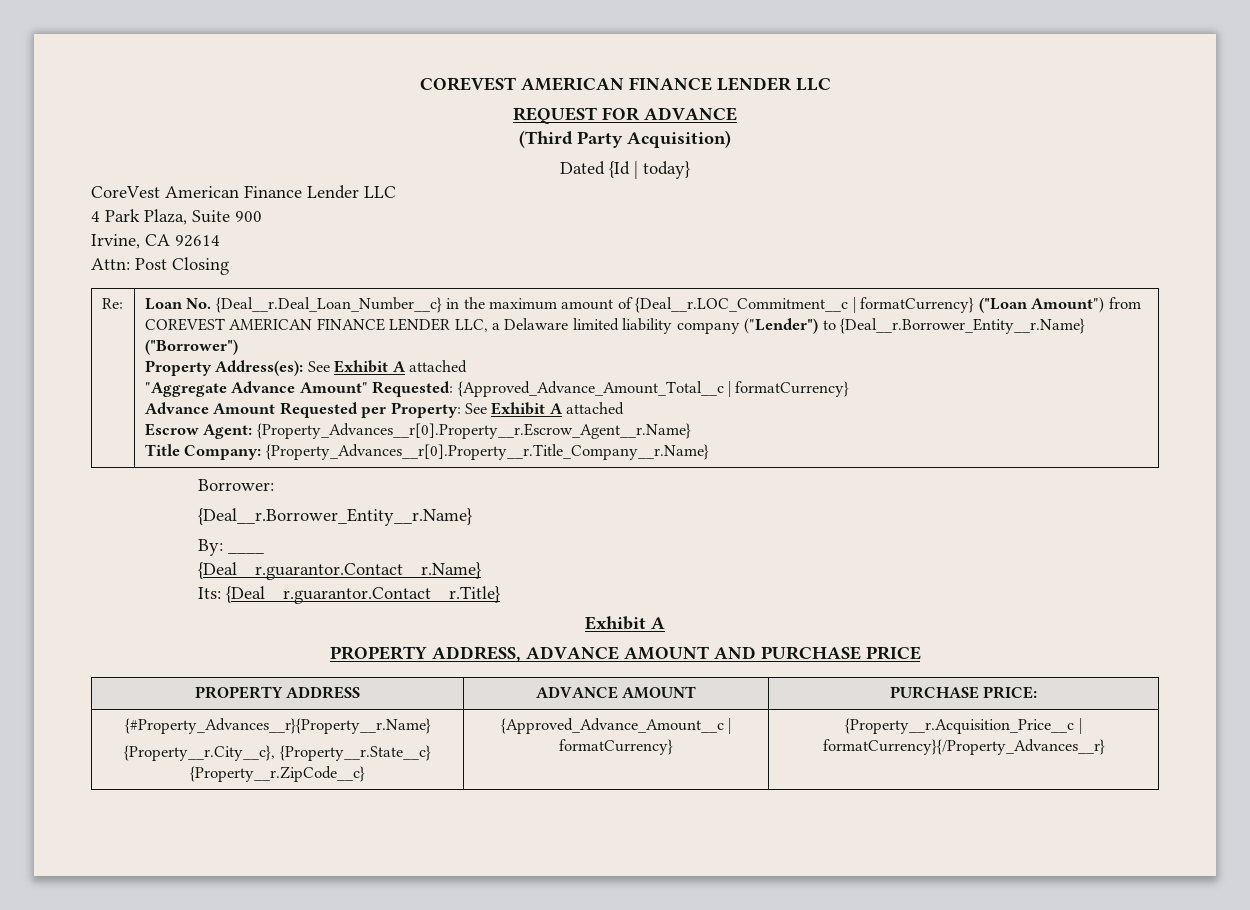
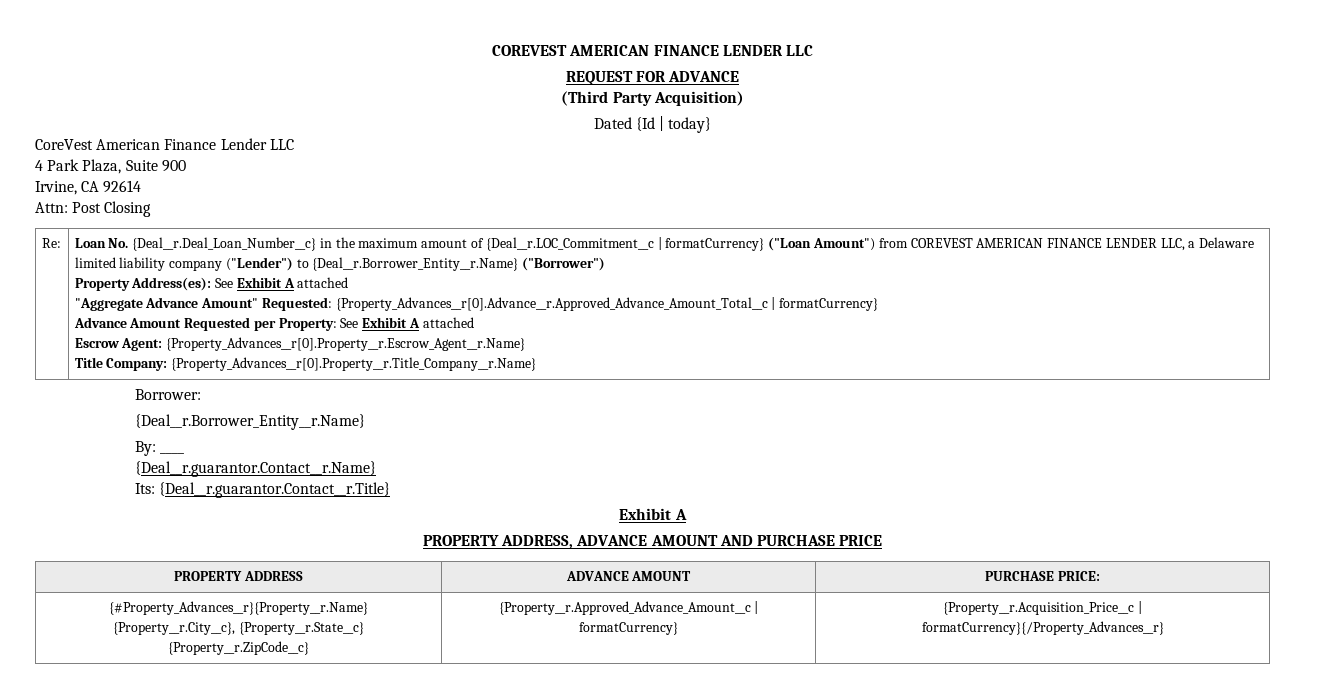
- "Aggregate Advance Amount" Requested: {Approved_Advance_Amount_Total__c | formatCurrency}
+ "Aggregate Advance Amount" Requested: {Property_Advances__r[0].Advance__r.Approved_Advance_Amount_Total__c | formatCurrency}
  {#Property_Advances__r}{Property__r.Name}
- {Property__r.City__c}, {Property__r.State__c} {Property__r.ZipCode__c} | {Approved_Advance_Amount__c | formatCurrency} | {Property__r.Acquisition_Price__c | formatCurrency}{/Property_Advances__r}
+ {Property__r.City__c}, {Property__r.State__c} {Property__r.ZipCode__c} | {Property__r.Approved_Advance_Amount__c | formatCurrency} | {Property__r.Acquisition_Price__c | formatCurrency}{/Property_Advances__r}

